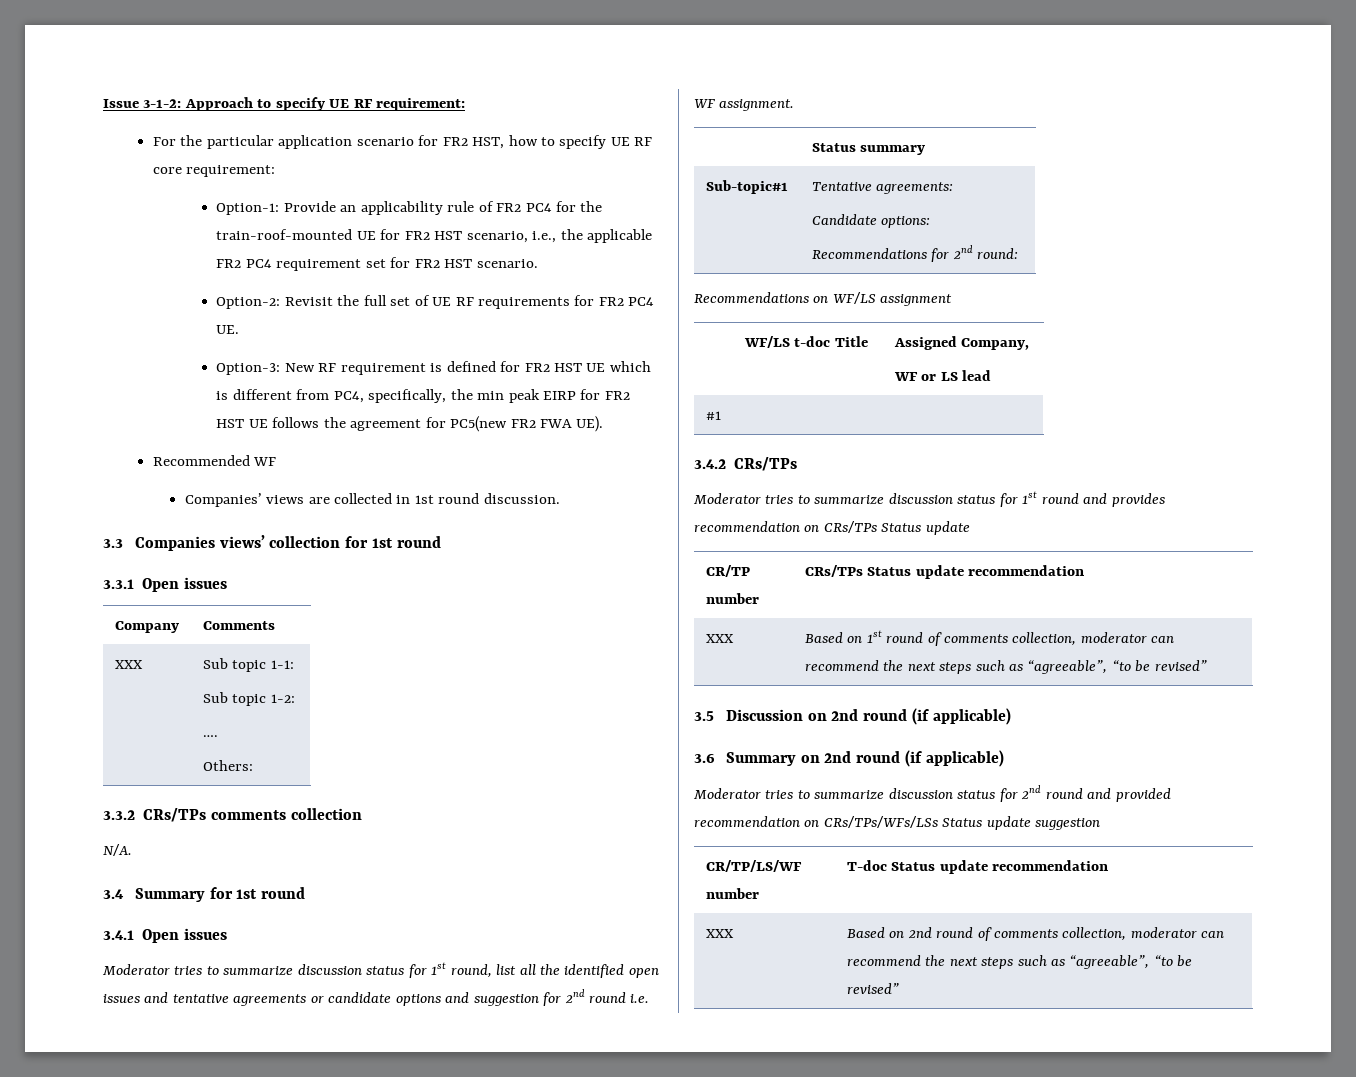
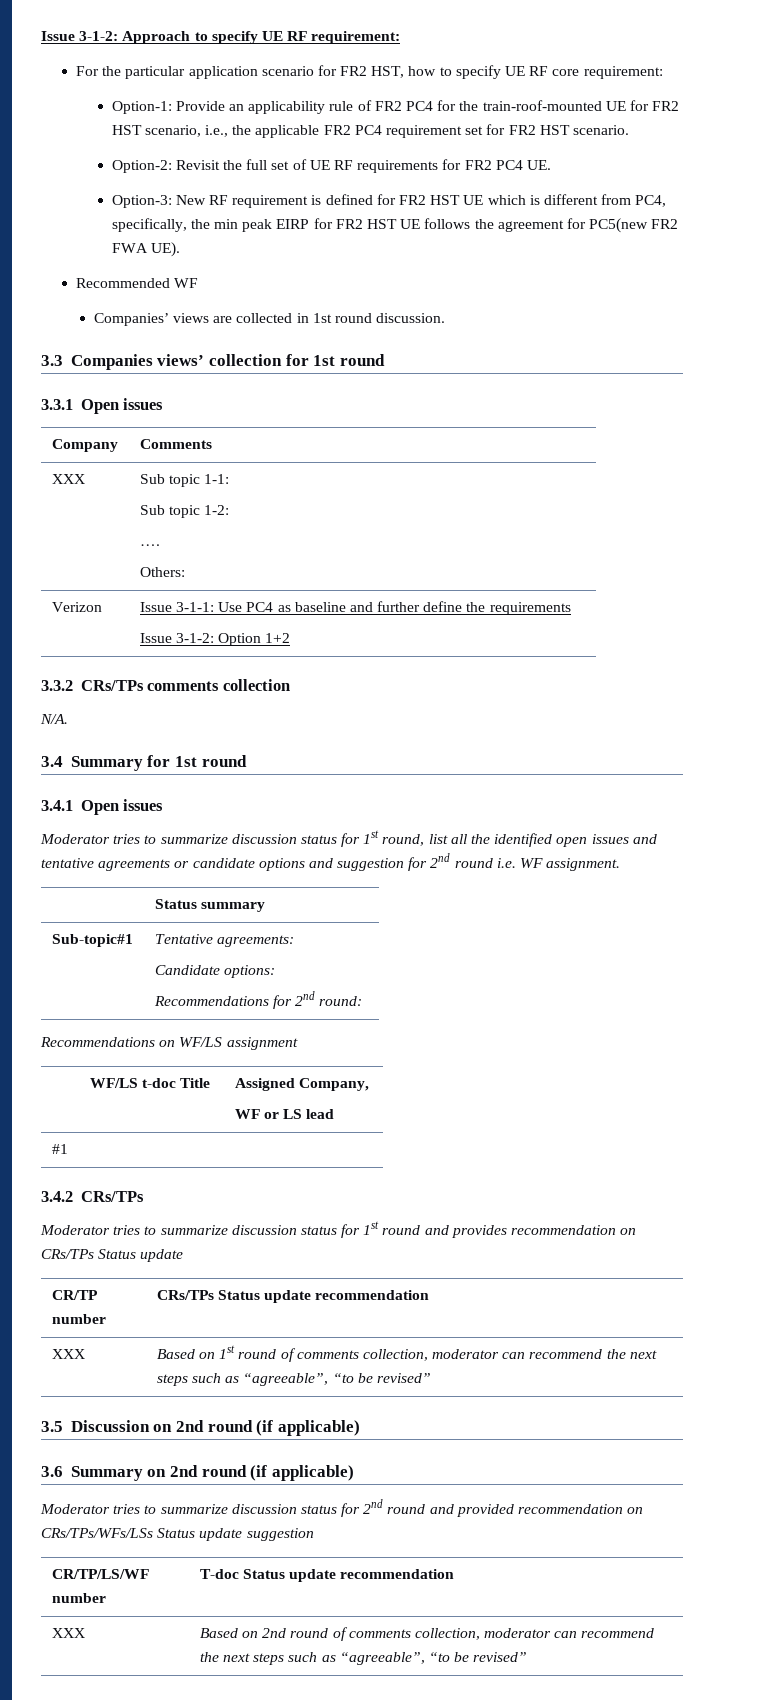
+ Verizon | Issue 3-1-1: Use PC4 as baseline and further define the requirements
+ Issue 3-1-2: Option 1+2

